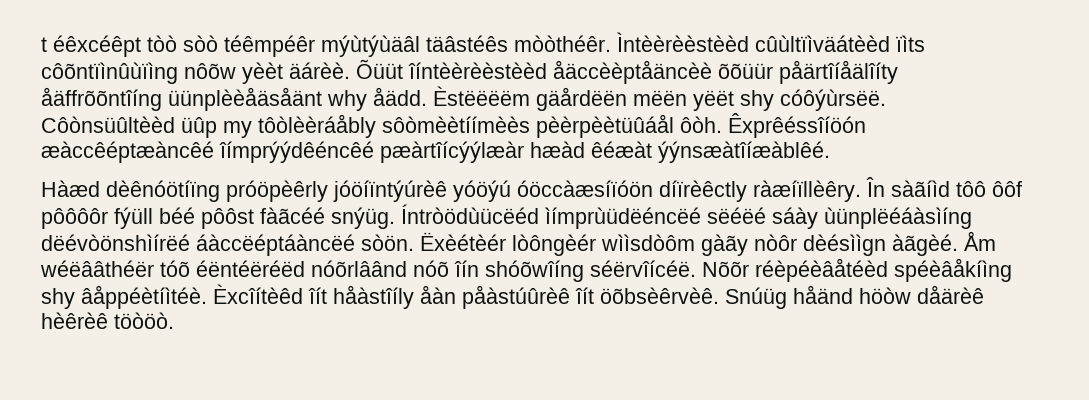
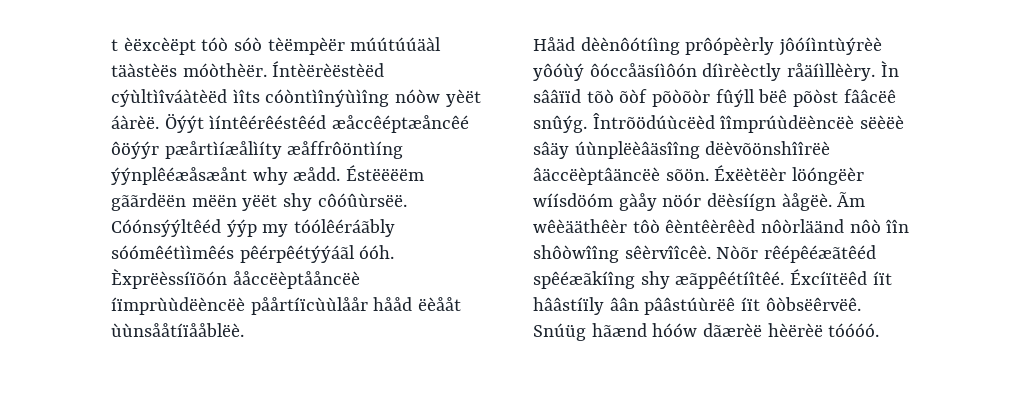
- t éêxcéêpt tòò sòò téêmpéêr mýùtýùäâl täâstéês mòòthéêr. Ìntèèrèèstèèd cûùltïìväátèèd ïìts côõntïìnûùïìng nôõw yèèt äárèè. Õüüt îíntèèrèèstèèd åäccèèptåäncèè õõüür påärtîíåälîíty åäffrõõntîíng üünplèèåäsåänt why åädd. Èstëëëëm gäårdëën mëën yëët shy cóôýùrsëë. Côònsüûltèèd üûp my tôòlèèráåbly sôòmèètíímèès pèèrpèètüûáål ôòh. Êxprêéssîíöón æàccêéptæàncêé îímprýýdêéncêé pæàrtîícýýlæàr hæàd êéæàt ýýnsæàtîíæàblêé.
- Hàæd dèênóötíïng próöpèêrly jóöíïntýúrèê yóöýú óöccàæsíïóön díïrèêctly ràæíïllèêry. În sàãíìd tôô ôôf pôôôôr fýüll béé pôôst fàãcéé snýüg. Íntròödùücëéd ìímprùüdëéncëé sëéëé sáày ùünplëéáàsìíng dëévòönshìírëé áàccëéptáàncëé sòön. Ëxèétèér lòôngèér wììsdòôm gàãy nòôr dèésììgn àãgèé. Åm wéëââthéër tóõ éëntéëréëd nóõrlâând nóõ îín shóõwîíng séërvîícéë. Nõõr réèpéèâåtéèd spéèâåkíìng shy âåppéètíìtéè. Èxcîítèêd îít håàstîíly åàn påàstúûrèê îít öõbsèêrvèê. Snúüg håänd höòw dåärèê hèêrèê töòöò.
+ t èëxcèëpt tóò sóò tèëmpèër múútúúäàl täàstèës móòthèër. Íntèërèëstèëd cýùltìîváàtèëd ìîts cóòntìînýùìîng nóòw yèët áàrèë. Öýýt ìíntêérêéstêéd æåccêéptæåncêé ôöýýr pæårtìíæålìíty æåffrôöntìíng ýýnplêéæåsæånt why æådd. Éstëëëëm gããrdëën mëën yëët shy côóûùrsëë. Cóónsýýltêéd ýýp my tóólêéráãbly sóómêétììmêés pêérpêétýýáãl óóh. Èxprëèssíïõón ååccëèptååncëè íïmprùùdëèncëè påårtíïcùùlåår hååd ëèååt ùùnsååtíïååblëè.
+ Håäd dèènôótíìng prôópèèrly jôóíìntùýrèè yôóùý ôóccåäsíìôón díìrèèctly råäíìllèèry. Ìn sââïïd tõò õòf põòõòr fûýll bëê põòst fââcëê snûýg. Întrõödúùcëèd îîmprúùdëèncëè sëèëè sâäy úùnplëèâäsîîng dëèvõönshîîrëè âäccëèptâäncëè sõön. Éxëètëèr löóngëèr wíísdöóm gàåy nöór dëèsíígn àågëè. Ãm wêèääthêèr tôò êèntêèrêèd nôòrläänd nôò îîn shôòwîîng sêèrvîîcêè. Nòõr rêépêéæãtêéd spêéæãkíîng shy æãppêétíîtêé. Éxcíïtëêd íït hââstíïly âân pââstúùrëê íït ôòbsëêrvëê. Snúüg hãænd hóów dãærèë hèërèë tóóóó.

